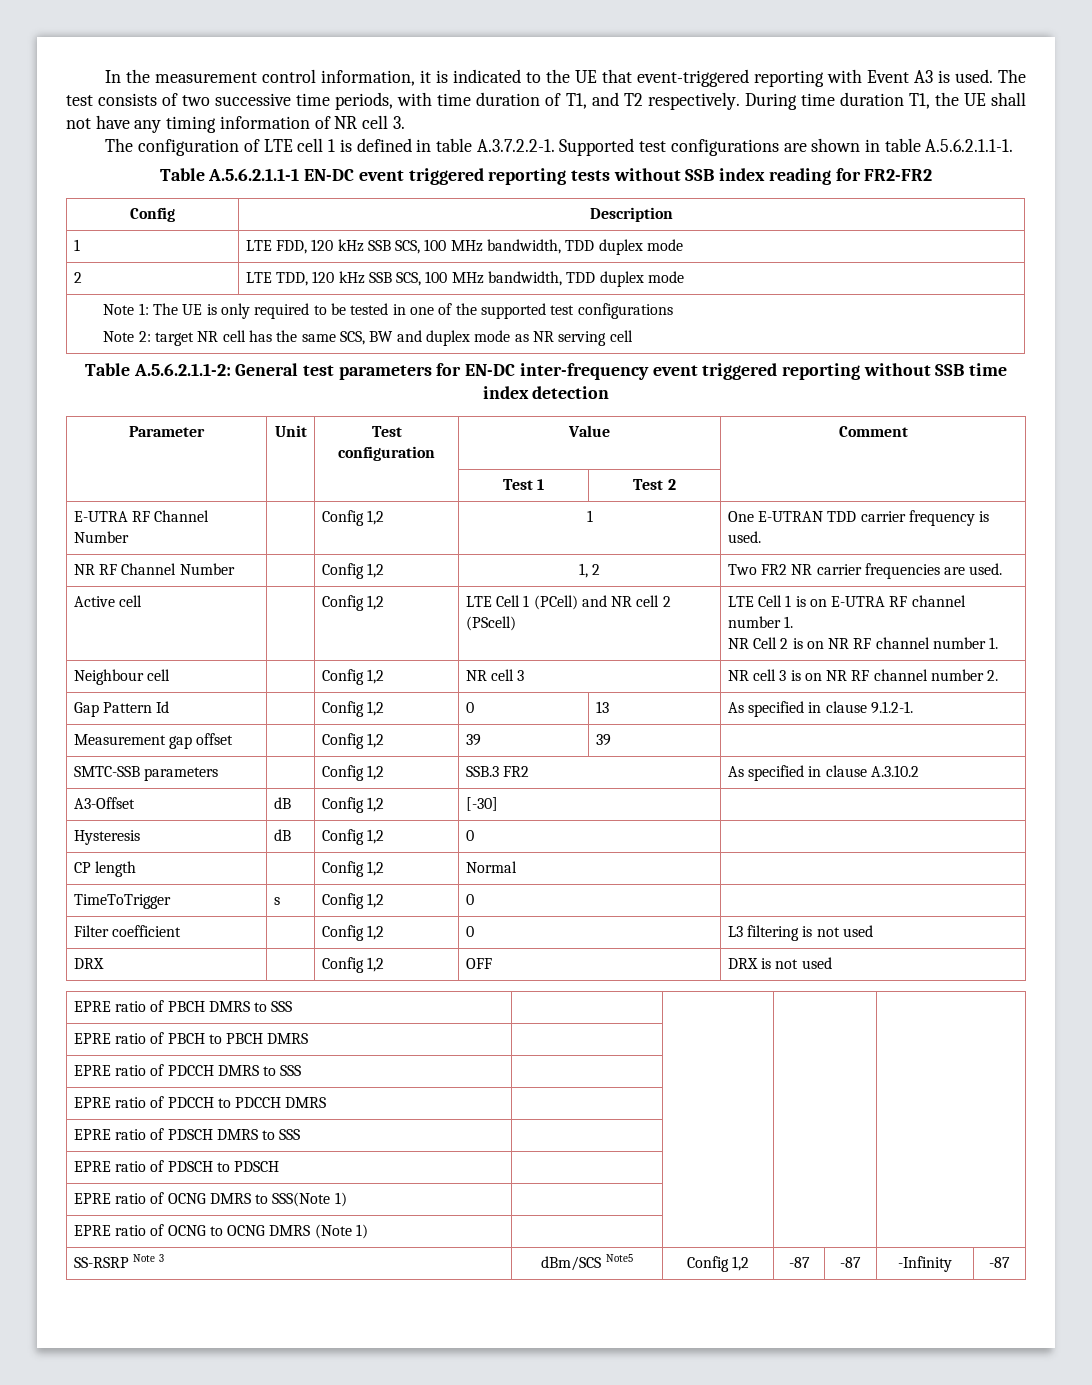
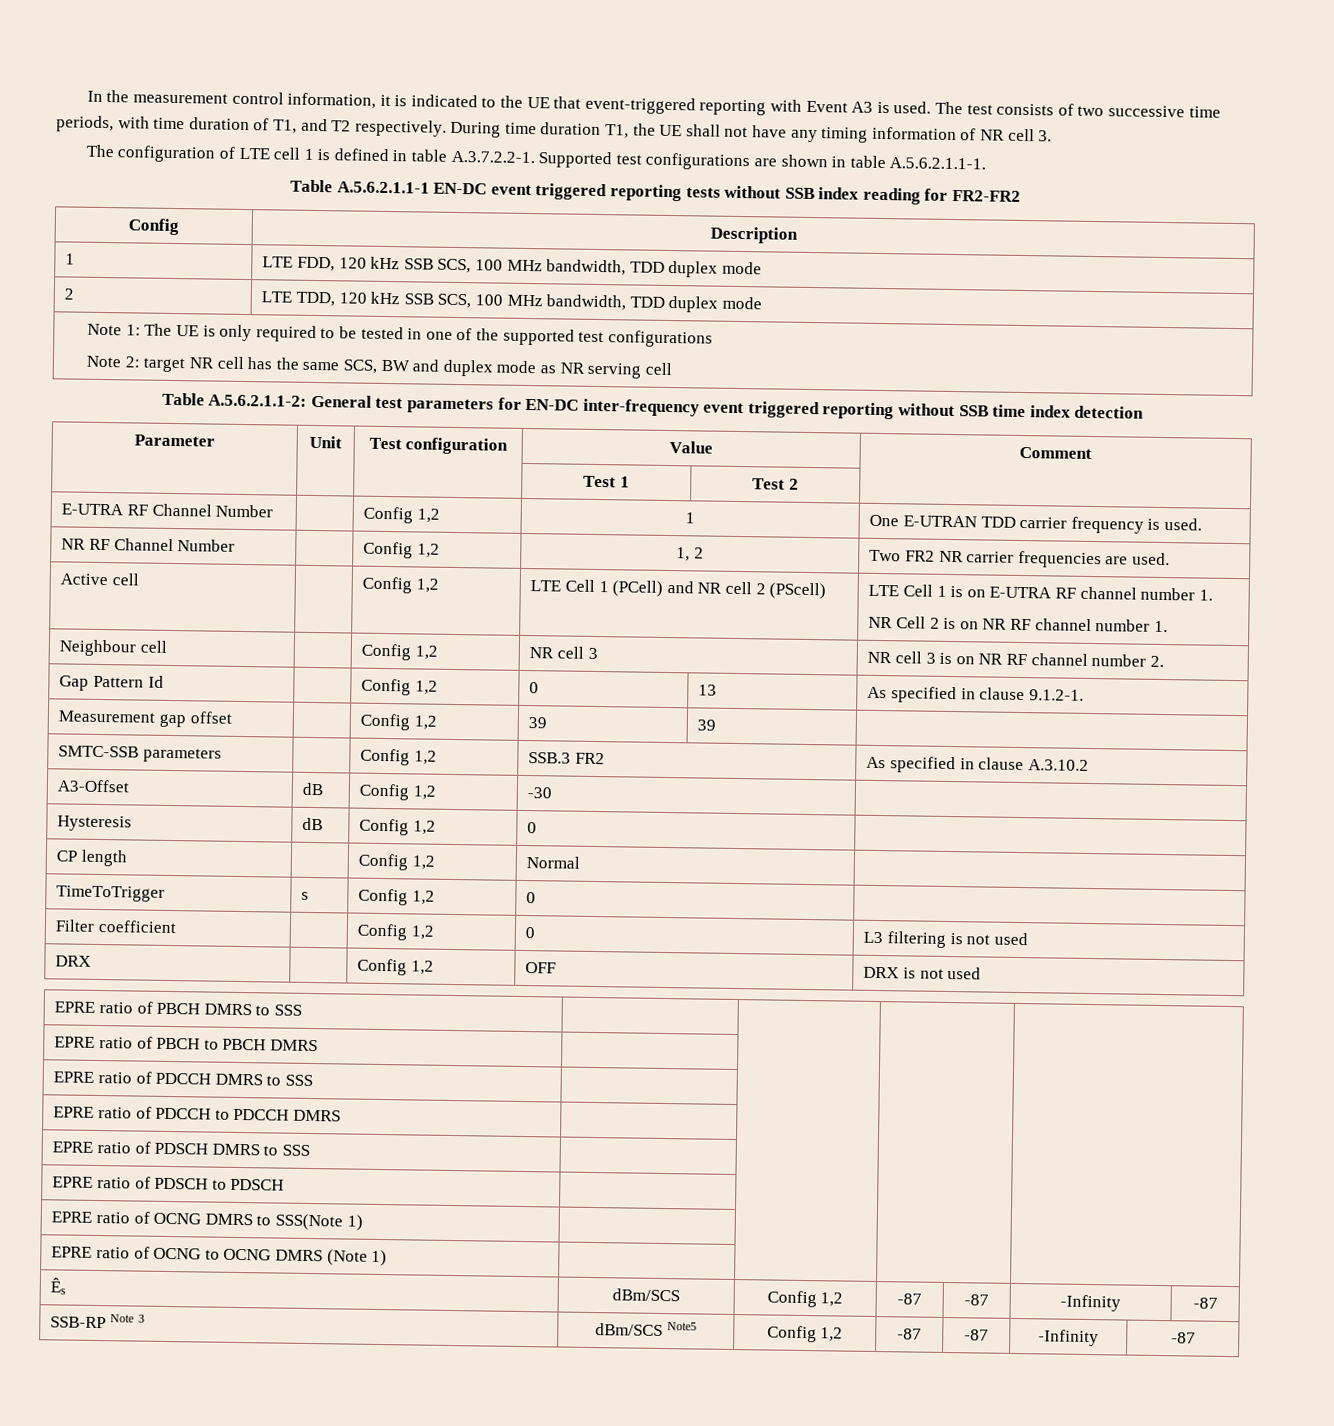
- A3-Offset | dB | Config 1,2 | [-30] |
+ A3-Offset | dB | Config 1,2 | -30 |
- SS-RSRP Note 3 | dBm/SCS Note5 | Config 1,2 | -87 | -87 | -Infinity | -87
+ Ês | dBm/SCS | Config 1,2 | -87 | -87 | -Infinity | -87
+ SSB-RP Note 3 | dBm/SCS Note5 | Config 1,2 | -87 | -87 | -Infinity | -87

